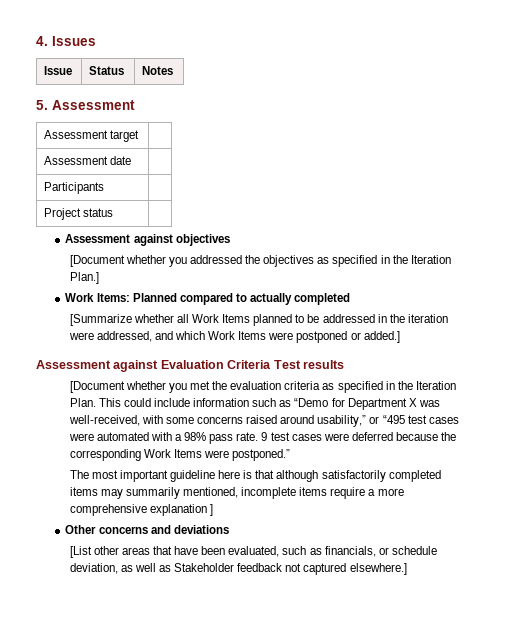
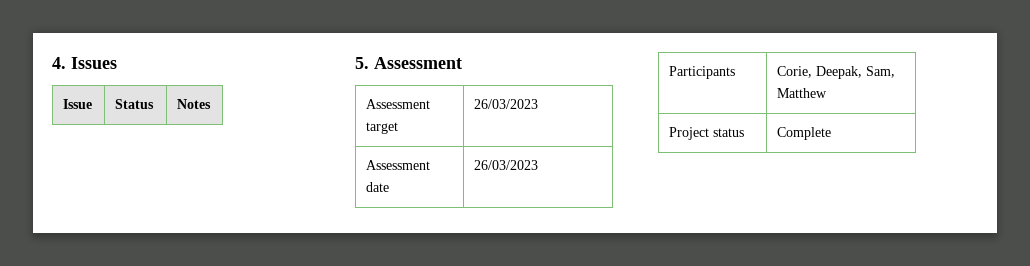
- Assessment target |
+ Assessment target | 26/03/2023
- Assessment date |
+ Assessment date | 26/03/2023
- Participants |
- Project status |
- Assessment against objectives
- [Document whether you addressed the objectives as specified in the Iteration Plan.]
- Work Items: Planned compared to actually completed
- [Summarize whether all Work Items planned to be addressed in the iteration were addressed, and which Work Items were postponed or added.]
- Assessment against Evaluation Criteria Test results
- [Document whether you met the evaluation criteria as specified in the Iteration Plan. This could include information such as “Demo for Department X was well-received, with some concerns raised around usability,” or “495 test cases were automated with a 98% pass rate. 9 test cases were deferred because the corresponding Work Items were postponed.”
- The most important guideline here is that although satisfactorily completed items may summarily mentioned, incomplete items require a more comprehensive explanation ]
- Other concerns and deviations
- [List other areas that have been evaluated, such as financials, or schedule deviation, as well as Stakeholder feedback not captured elsewhere.]
+ Participants | Corie, Deepak, Sam, Matthew
+ Project status | Complete

